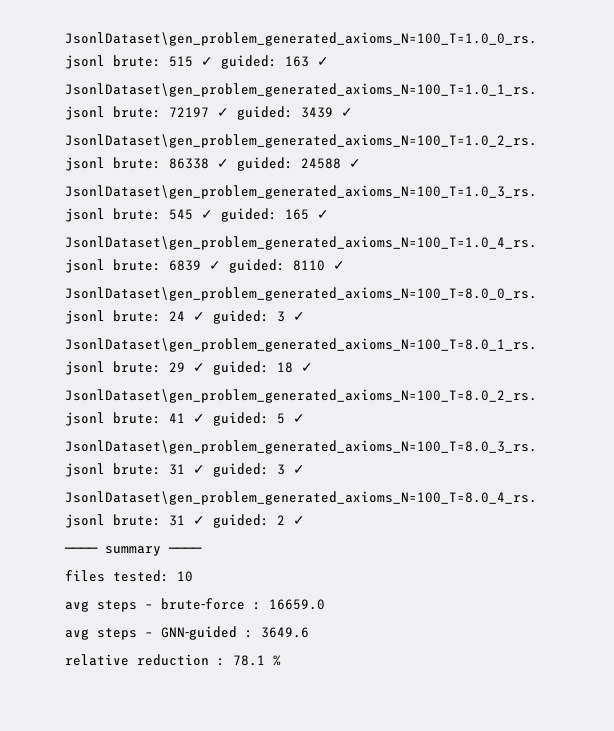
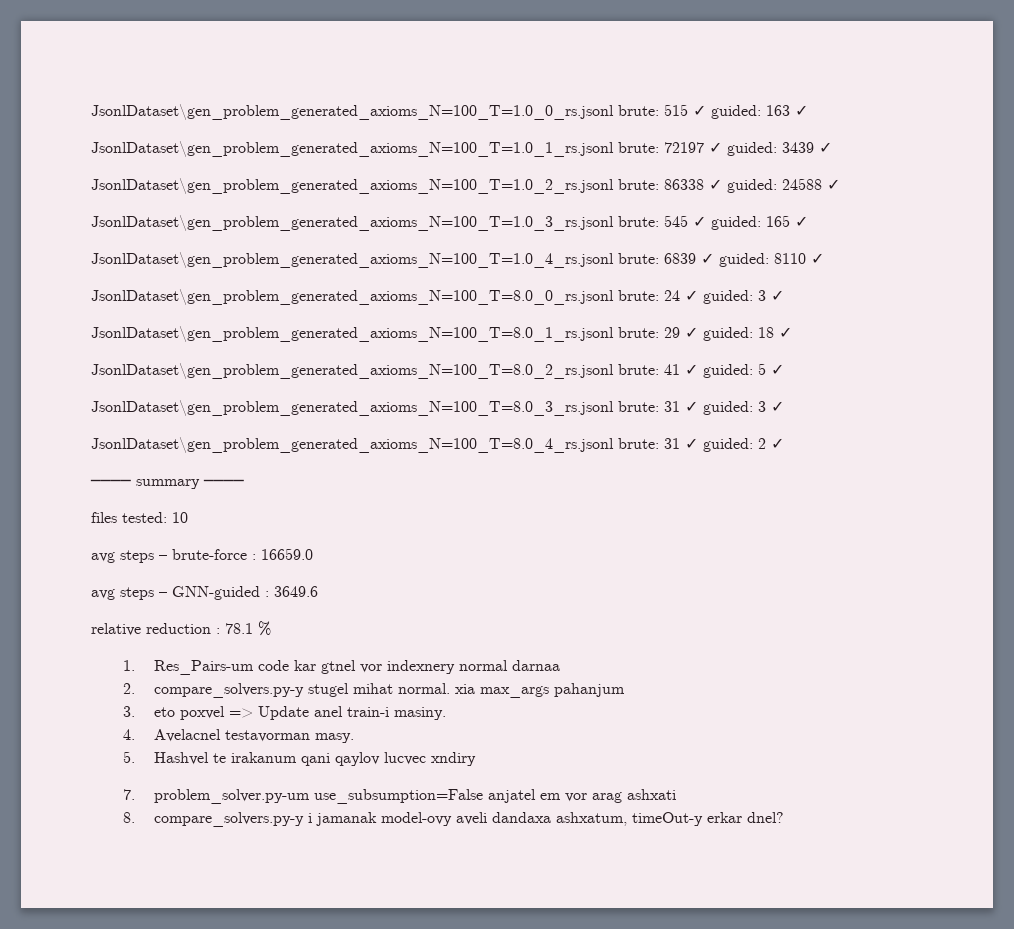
+ 1. Res_Pairs-um code kar gtnel vor indexnery normal darnaa
+ 2. compare_solvers.py-y stugel mihat normal. xia max_args pahanjum
+ 3. eto poxvel => Update anel train-i masiny.
+ 4. Avelacnel testavorman masy.
+ 5. Hashvel te irakanum qani qaylov lucvec xndiry
+ 7. problem_solver.py-um use_subsumption=False anjatel em vor arag ashxati
+ 8. compare_solvers.py-y i jamanak model-ovy aveli dandaxa ashxatum, timeOut-y erkar dnel?

